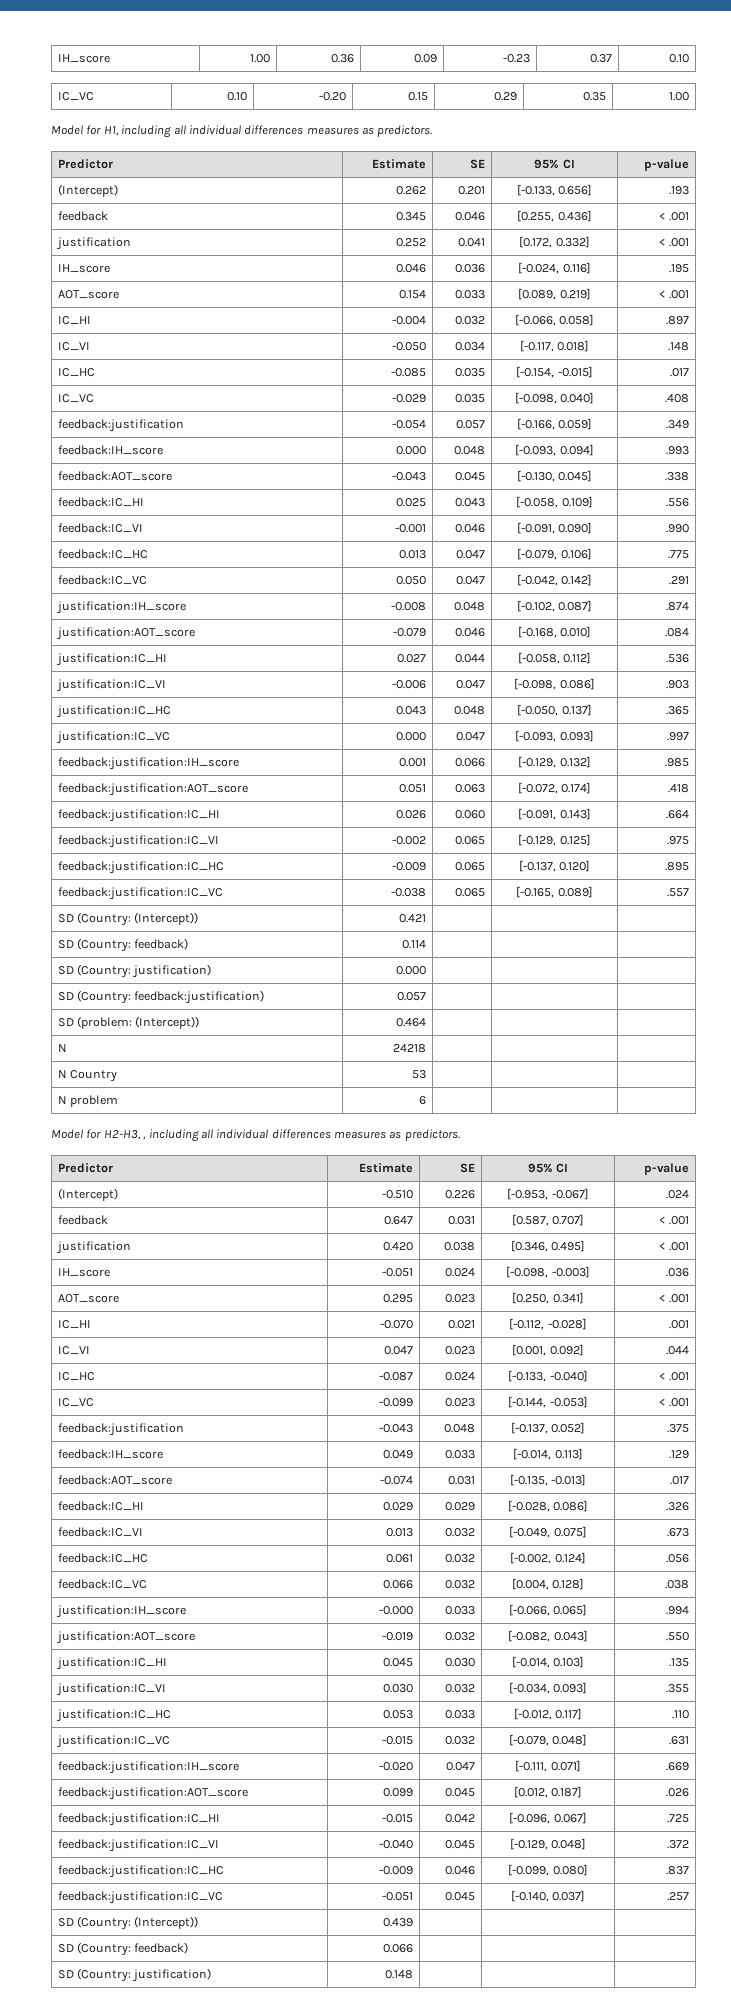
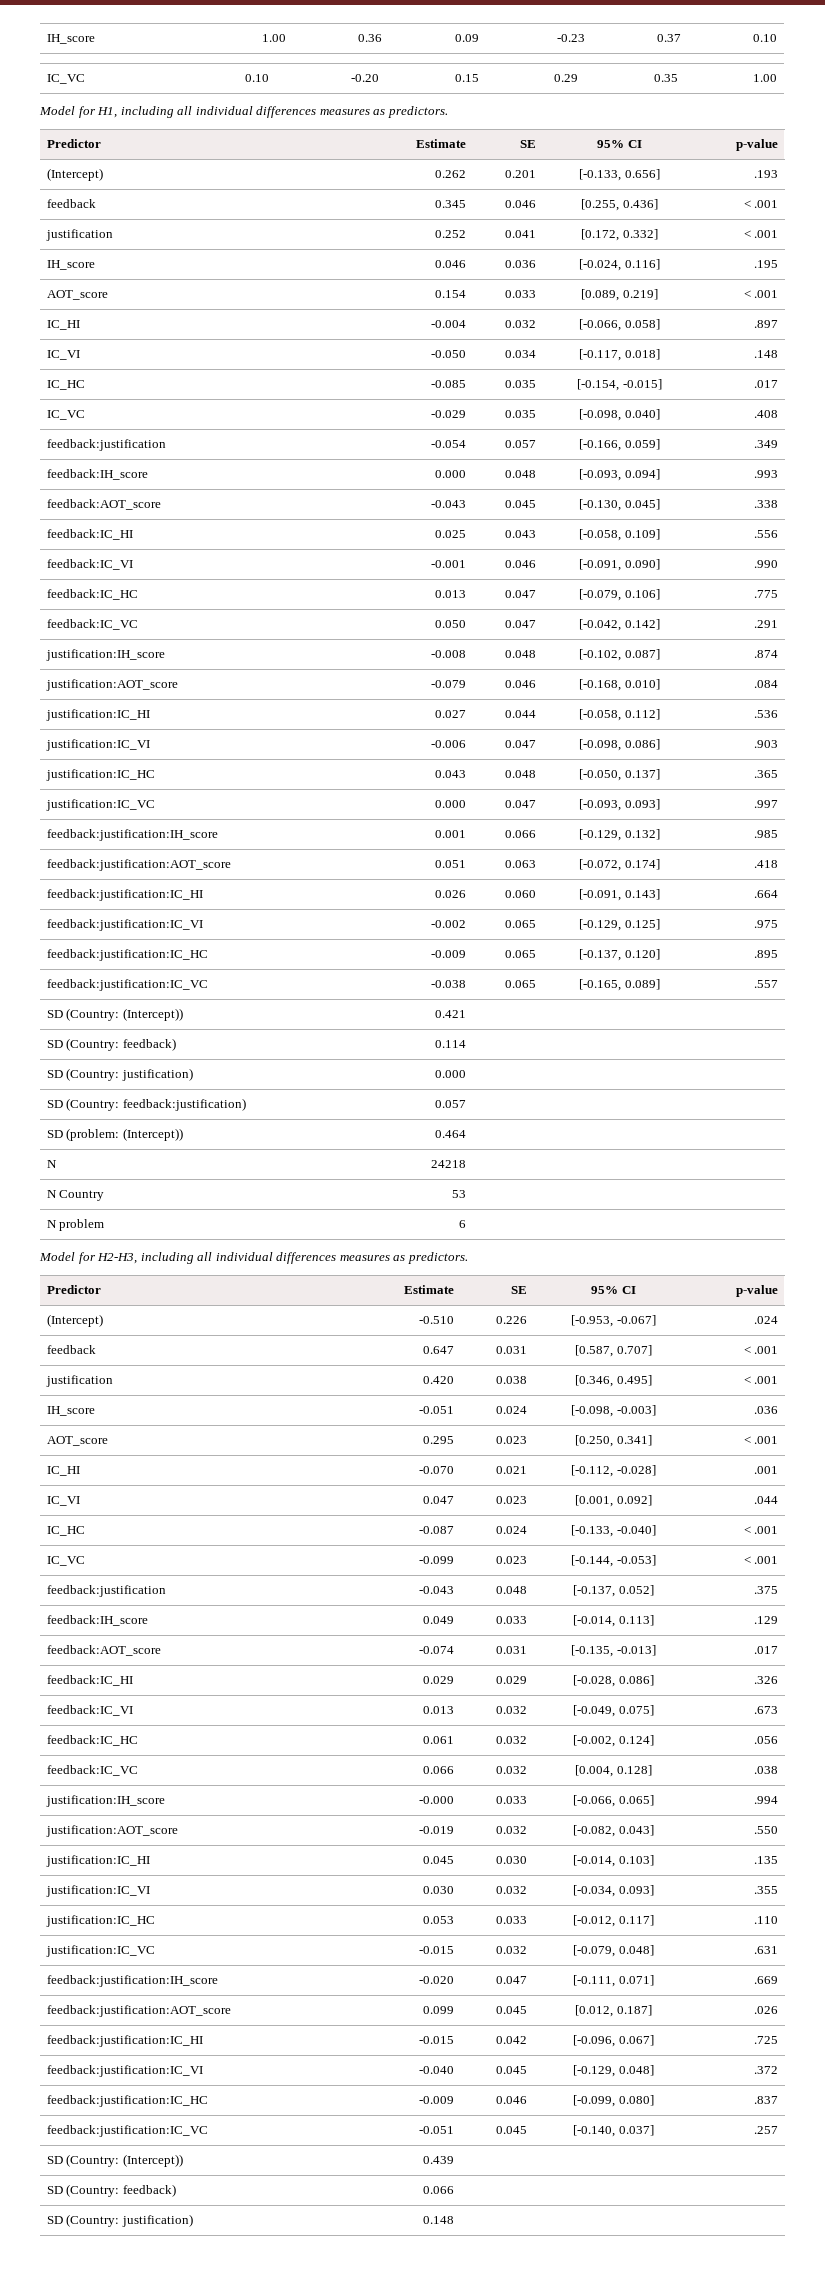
- Model for H2-H3, , including all individual differences measures as predictors.
+ Model for H2-H3, including all individual differences measures as predictors.

